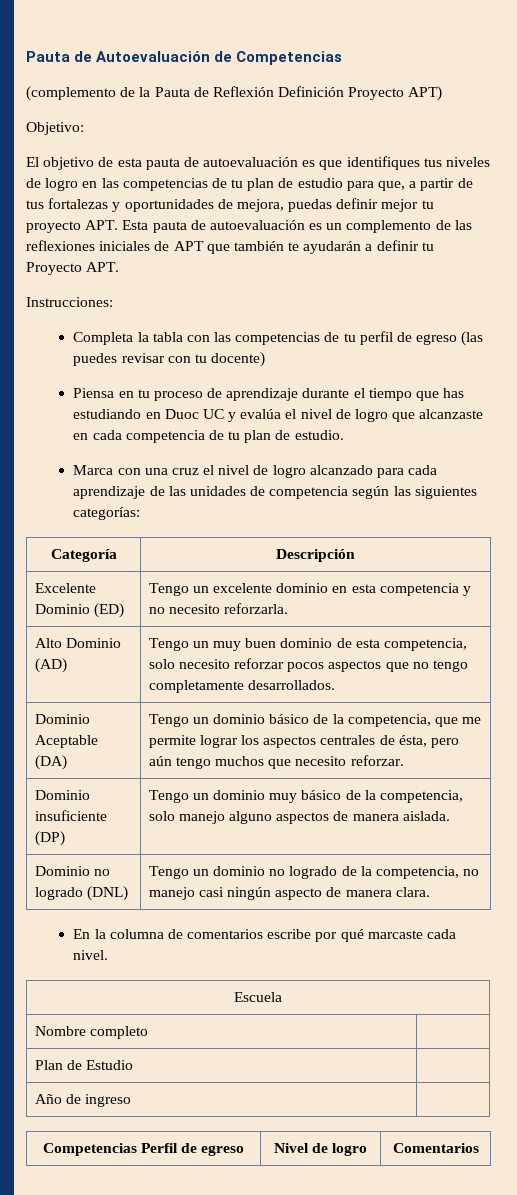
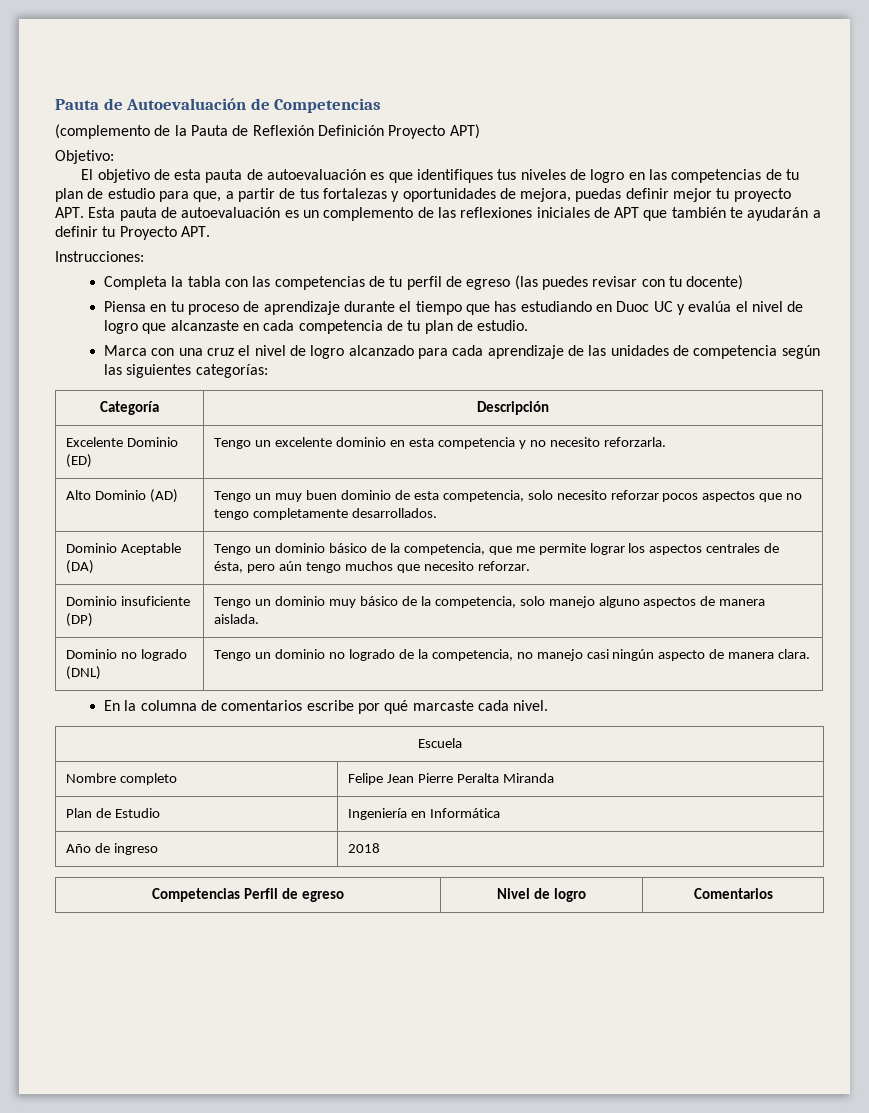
- Nombre completo |
+ Nombre completo | Felipe Jean Pierre Peralta Miranda
- Plan de Estudio |
+ Plan de Estudio | Ingeniería en Informática
- Año de ingreso |
+ Año de ingreso | 2018

